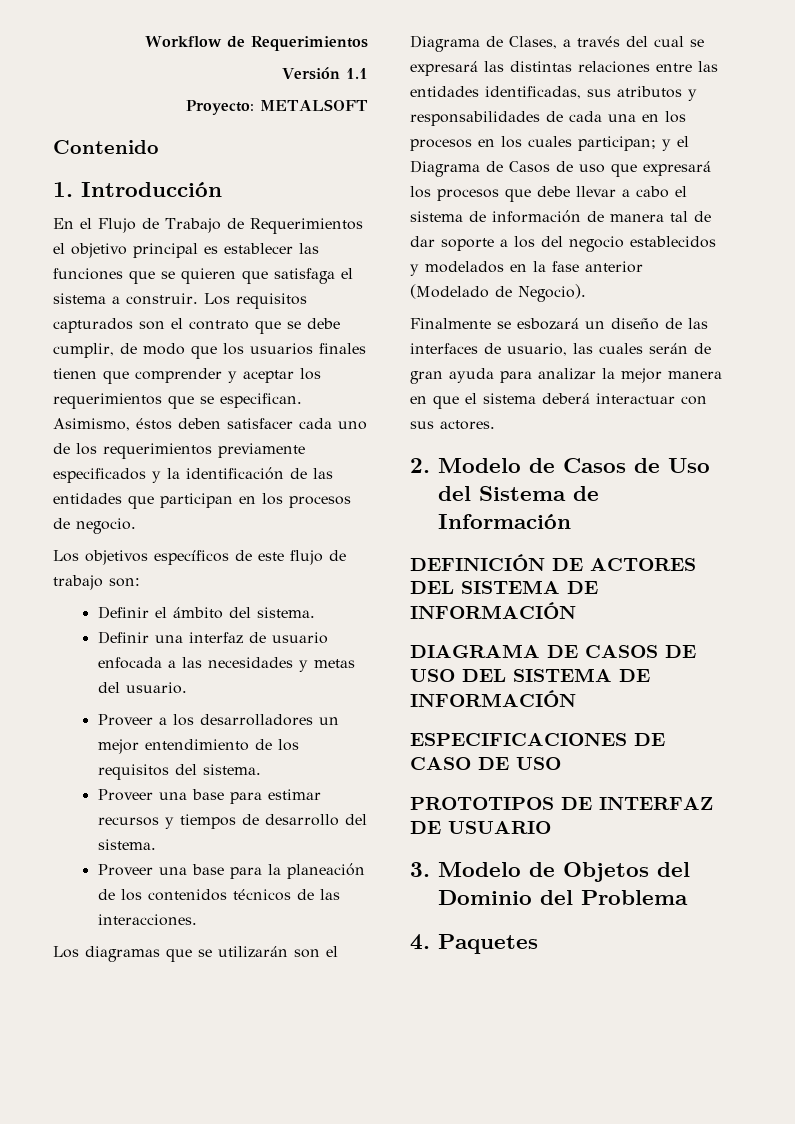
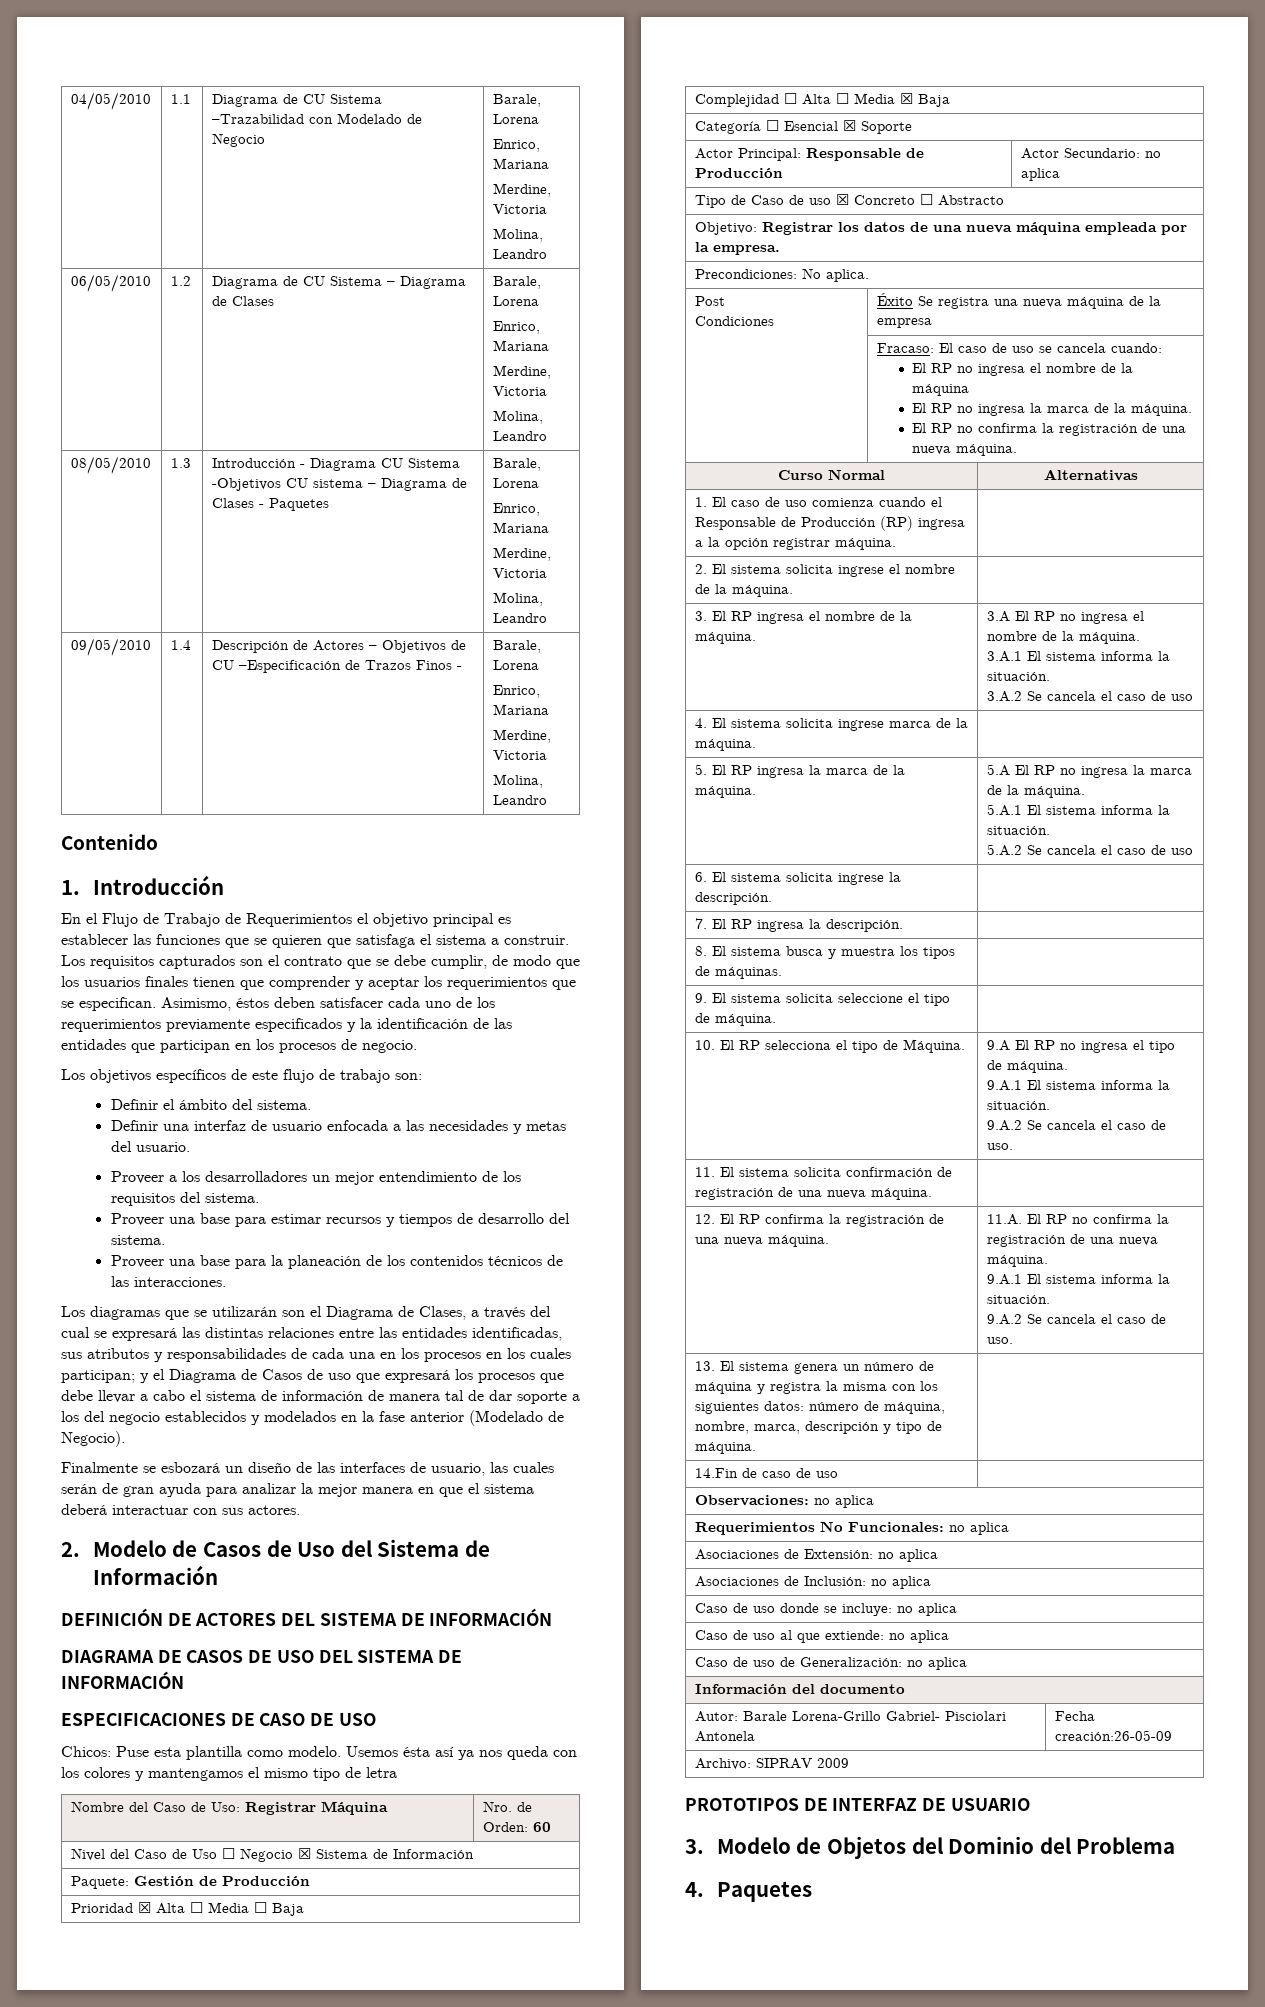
- Workflow de Requerimientos
- Versión 1.1
- Proyecto: METALSOFT
+ 04/05/2010 | 1.1 | Diagrama de CU Sistema –Trazabilidad con Modelado de Negocio | Barale, Lorena
+ Enrico, Mariana
+ Merdine, Victoria
+ Molina, Leandro
+ 06/05/2010 | 1.2 | Diagrama de CU Sistema – Diagrama de Clases | Barale, Lorena
+ Enrico, Mariana
+ Merdine, Victoria
+ Molina, Leandro
+ 08/05/2010 | 1.3 | Introducción - Diagrama CU Sistema -Objetivos CU sistema – Diagrama de Clases - Paquetes | Barale, Lorena
+ Enrico, Mariana
+ Merdine, Victoria
+ Molina, Leandro
+ 09/05/2010 | 1.4 | Descripción de Actores – Objetivos de CU –Especificación de Trazos Finos - | Barale, Lorena
+ Enrico, Mariana
+ Merdine, Victoria
+ Molina, Leandro
+ Chicos: Puse esta plantilla como modelo. Usemos ésta así ya nos queda con los colores y mantengamos el mismo tipo de letra
+ Nombre del Caso de Uso: Registrar Máquina | Nro. de Orden: 60
+ Nivel del Caso de Uso ☐ Negocio ☒ Sistema de Información
+ Paquete: Gestión de Producción
+ Prioridad ☒ Alta ☐ Media ☐ Baja
+ Complejidad ☐ Alta ☐ Media ☒ Baja
+ Categoría ☐ Esencial ☒ Soporte
+ Actor Principal: Responsable de Producción | Actor Secundario: no aplica
+ Tipo de Caso de uso ☒ Concreto ☐ Abstracto
+ Objetivo: Registrar los datos de una nueva máquina empleada por la empresa.
+ Precondiciones: No aplica.
+ Post
+ Condiciones | Éxito Se registra una nueva máquina de la empresa
+ | Fracaso: El caso de uso se cancela cuando:
+ El RP no ingresa el nombre de la máquina
+ El RP no ingresa la marca de la máquina.
+ El RP no confirma la registración de una nueva máquina.
+ Curso Normal | Alternativas
+ 1. El caso de uso comienza cuando el Responsable de Producción (RP) ingresa a la opción registrar máquina. |
+ 2. El sistema solicita ingrese el nombre de la máquina. |
+ 3. El RP ingresa el nombre de la máquina. | 3.A El RP no ingresa el nombre de la máquina.
+ 3.A.1 El sistema informa la situación.
+ 3.A.2 Se cancela el caso de uso
+ 4. El sistema solicita ingrese marca de la máquina. |
+ 5. El RP ingresa la marca de la máquina. | 5.A El RP no ingresa la marca de la máquina.
+ 5.A.1 El sistema informa la situación.
+ 5.A.2 Se cancela el caso de uso
+ 6. El sistema solicita ingrese la descripción. |
+ 7. El RP ingresa la descripción. |
+ 8. El sistema busca y muestra los tipos de máquinas. |
+ 9. El sistema solicita seleccione el tipo de máquina. |
+ 10. El RP selecciona el tipo de Máquina. | 9.A El RP no ingresa el tipo de máquina.
+ 9.A.1 El sistema informa la situación.
+ 9.A.2 Se cancela el caso de uso.
+ 11. El sistema solicita confirmación de registración de una nueva máquina. |
+ 12. El RP confirma la registración de una nueva máquina. | 11.A. El RP no confirma la registración de una nueva máquina.
+ 9.A.1 El sistema informa la situación.
+ 9.A.2 Se cancela el caso de uso.
+ 13. El sistema genera un número de máquina y registra la misma con los siguientes datos: número de máquina, nombre, marca, descripción y tipo de máquina. |
+ 14.Fin de caso de uso |
+ Observaciones: no aplica
+ Requerimientos No Funcionales: no aplica
+ Asociaciones de Extensión: no aplica
+ Asociaciones de Inclusión: no aplica
+ Caso de uso donde se incluye: no aplica
+ Caso de uso al que extiende: no aplica
+ Caso de uso de Generalización: no aplica
+ Información del documento
+ Autor: Barale Lorena-Grillo Gabriel- Pisciolari Antonela | Fecha creación:26-05-09
+ Archivo: SIPRAV 2009

